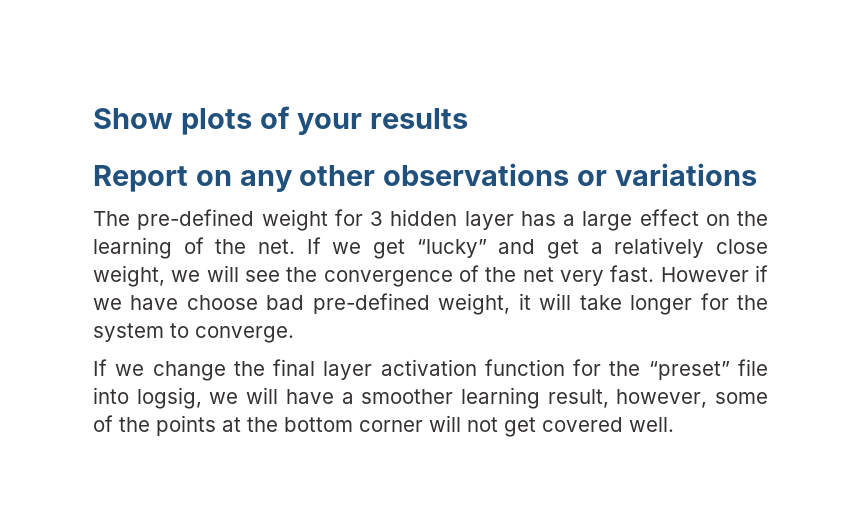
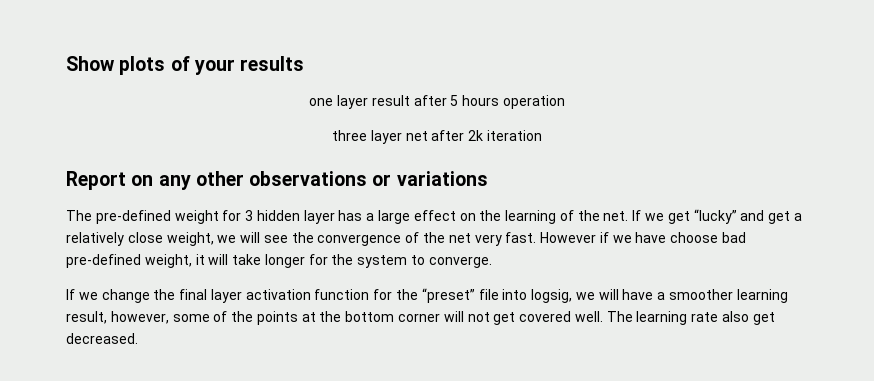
+ one layer result after 5 hours operation
+ three layer net after 2k iteration
+ The learning rate also get decreased.

